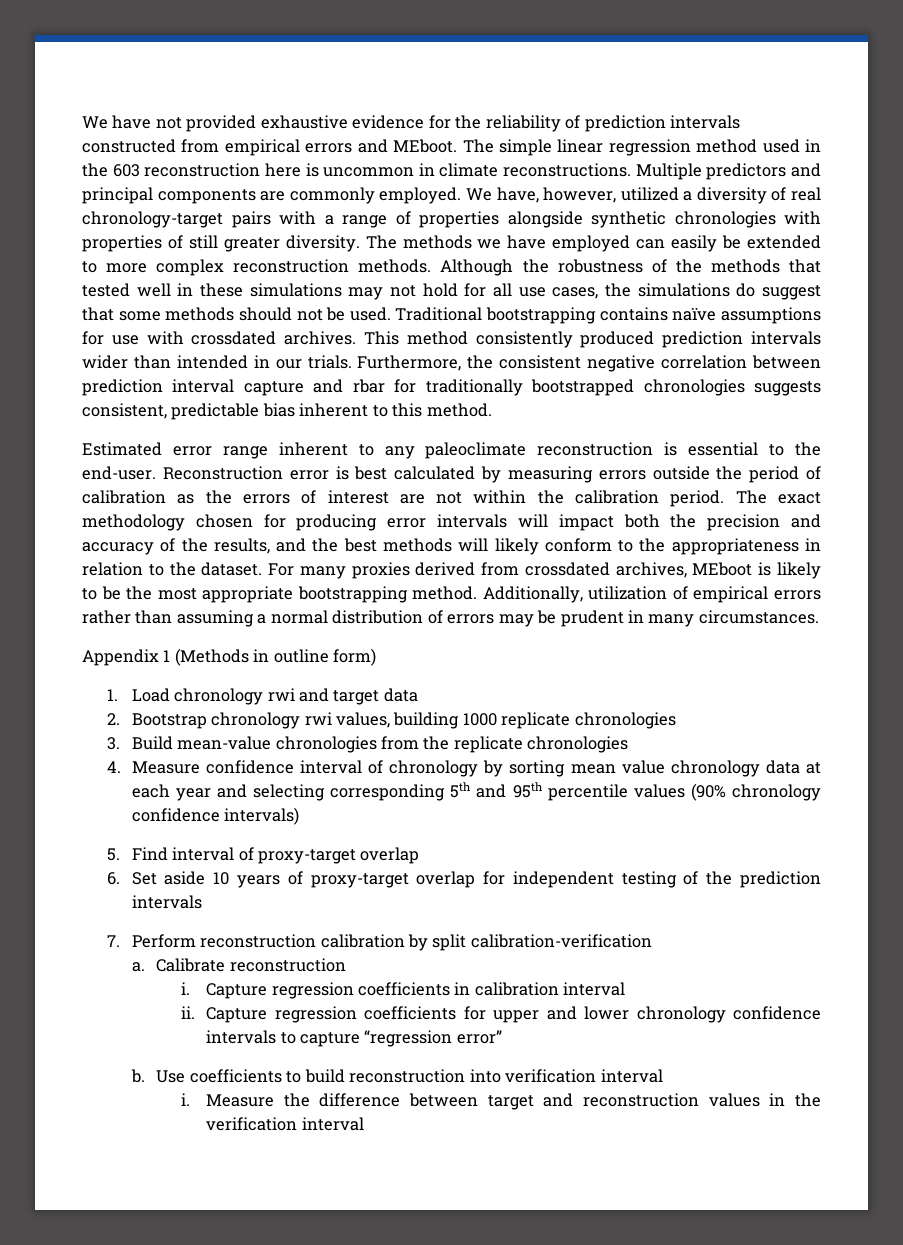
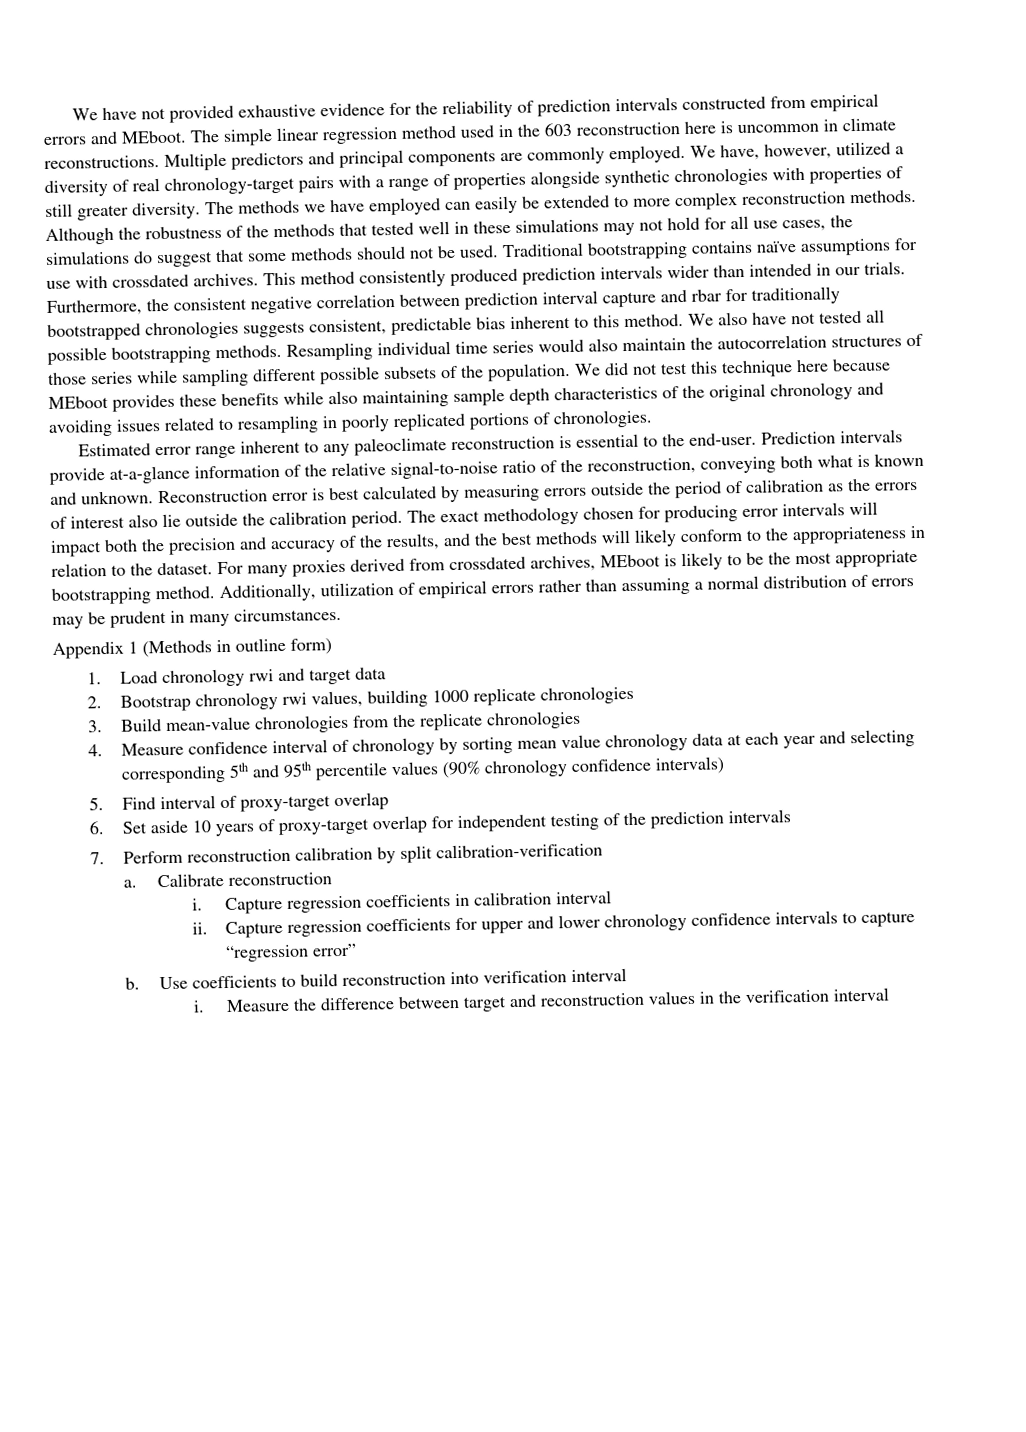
+ We also have not tested all possible bootstrapping methods. Resampling individual time series would also maintain the autocorrelation structures of those series while sampling different possible subsets of the population. We did not test this technique here because MEboot provides these benefits while also maintaining sample depth characteristics of the original chronology and avoiding issues related to resampling in poorly replicated portions of chronologies.
+ Prediction intervals provide at-a-glance information of the relative signal-to-noise ratio of the reconstruction, conveying both what is known and unknown.
- Reconstruction error is best calculated by measuring errors outside the period of calibration as the errors of interest are not within the calibration period.
+ Reconstruction error is best calculated by measuring errors outside the period of calibration as the errors of interest also lie outside the calibration period.

